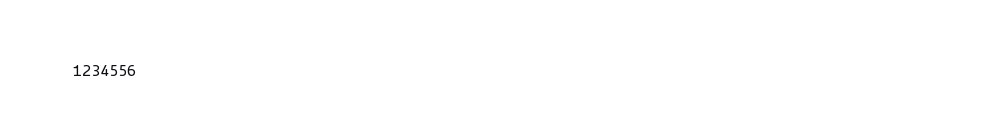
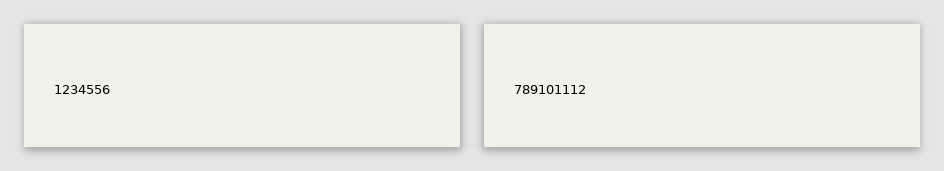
+ 789101112

